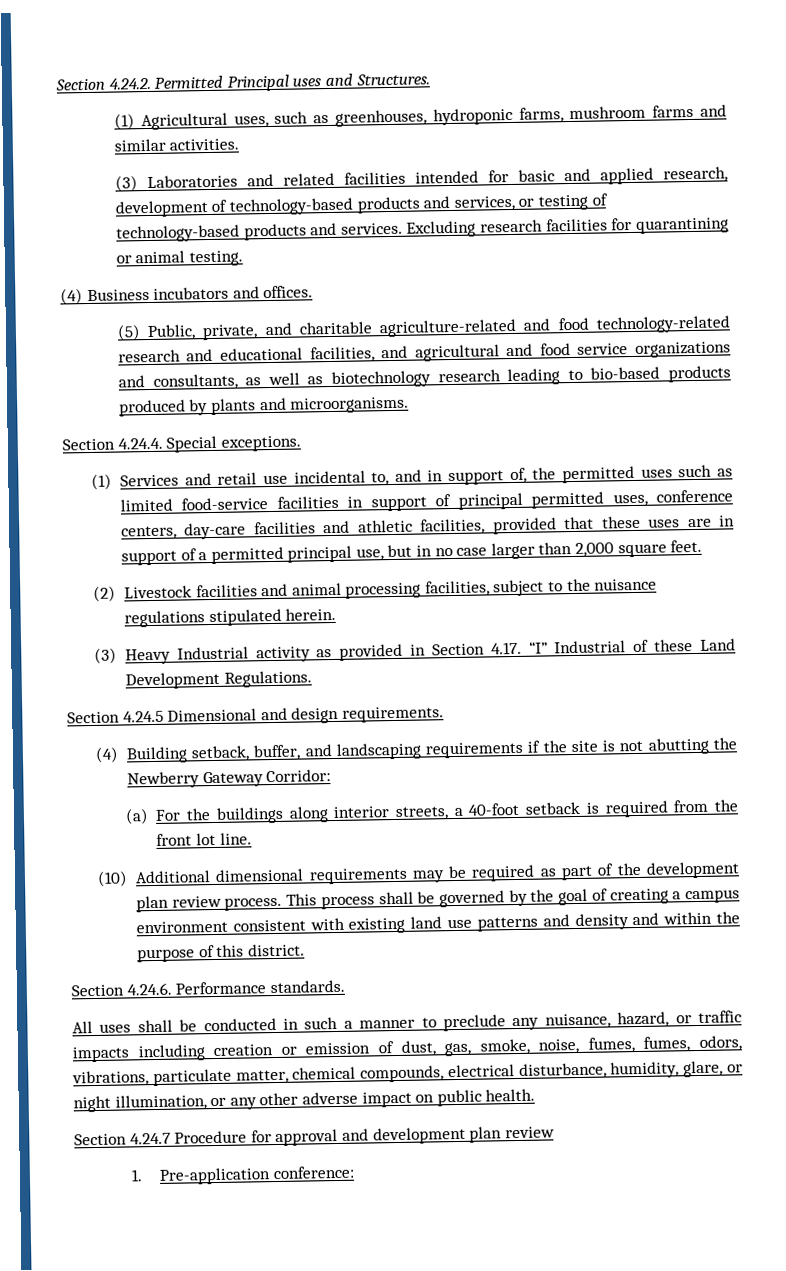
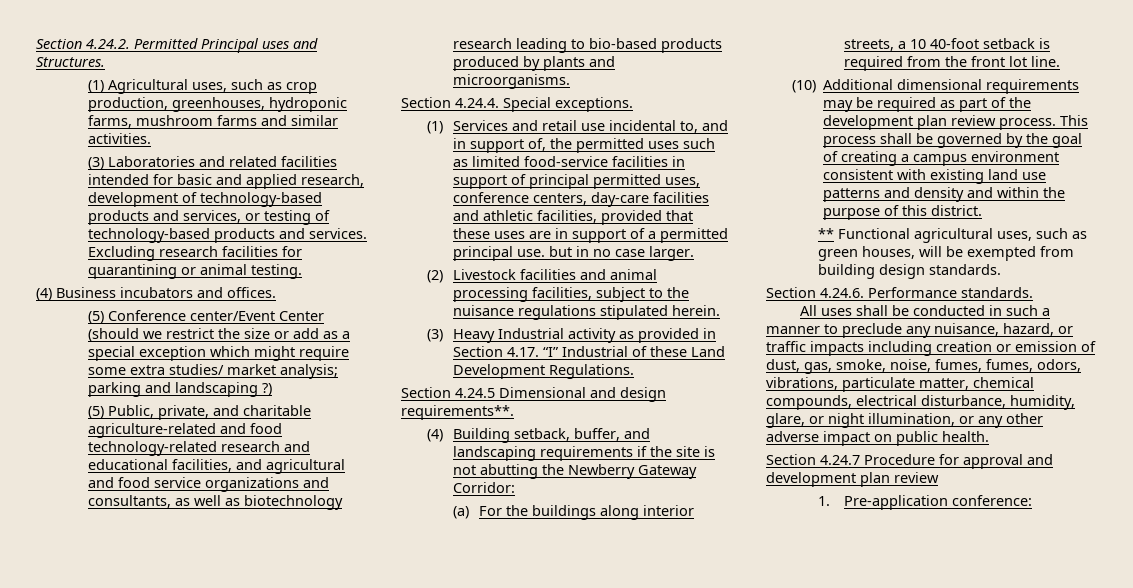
- (1) Agricultural uses, such as greenhouses, hydroponic farms, mushroom farms and similar activities.
+ (1) Agricultural uses, such as crop production, greenhouses, hydroponic farms, mushroom farms and similar activities.
+ (5) Conference center/Event Center (should we restrict the size or add as a special exception which might require some extra studies/ market analysis; parking and landscaping ?)
- (1) Services and retail use incidental to, and in support of, the permitted uses such as limited food-service facilities in support of principal permitted uses, conference centers, day-care facilities and athletic facilities, provided that these uses are in support of a permitted principal use, but in no case larger than 2,000 square feet.
+ (1) Services and retail use incidental to, and in support of, the permitted uses such as limited food-service facilities in support of principal permitted uses, conference centers, day-care facilities and athletic facilities, provided that these uses are in support of a permitted principal use. but in no case larger.
- Section 4.24.5 Dimensional and design requirements.
+ Section 4.24.5 Dimensional and design requirements**.
- (a) For the buildings along interior streets, a 40-foot setback is required from the front lot line.
+ (a) For the buildings along interior streets, a 10 40-foot setback is required from the front lot line.
+ ** Functional agricultural uses, such as green houses, will be exempted from building design standards.

